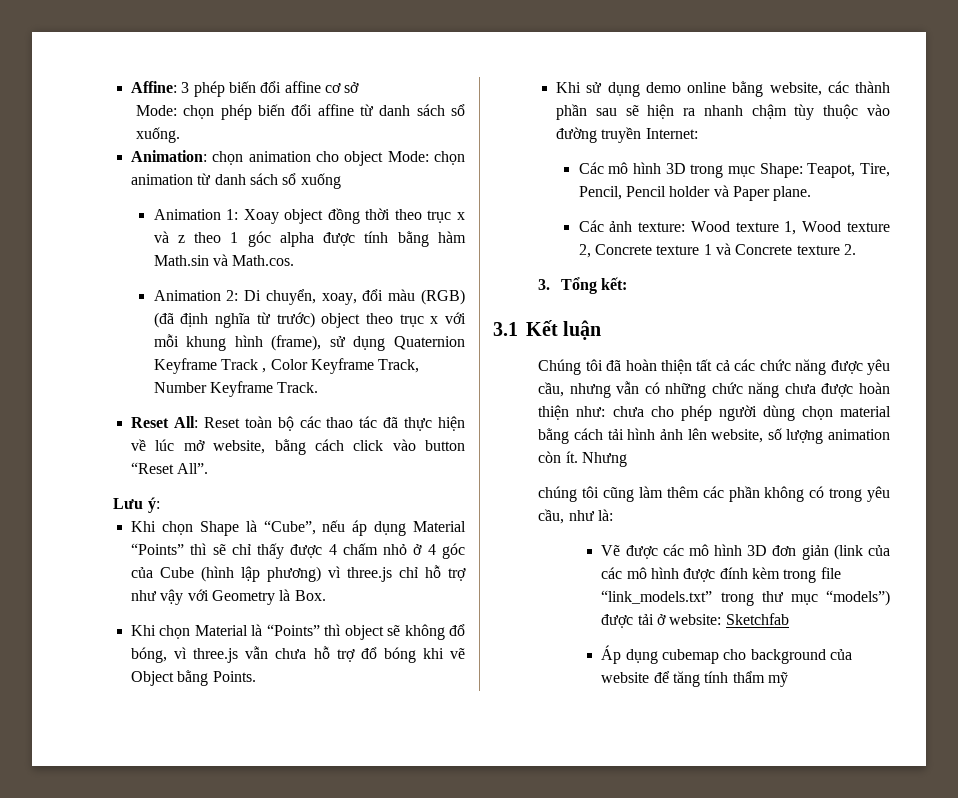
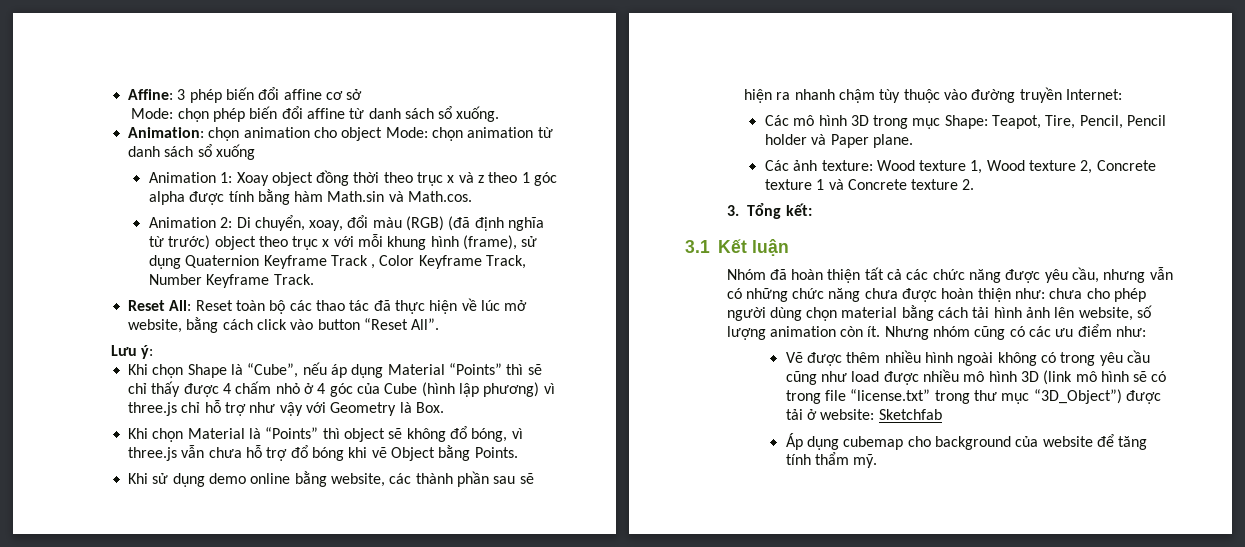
- Chúng tôi đã hoàn thiện tất cả các chức năng được yêu cầu, nhưng vẫn có những chức năng chưa được hoàn thiện như: chưa cho phép người dùng chọn material bằng cách tải hình ảnh lên website, số lượng animation còn ít.
+ Nhóm đã hoàn thiện tất cả các chức năng được yêu cầu, nhưng vẫn có những chức năng chưa được hoàn thiện như: chưa cho phép người dùng chọn material bằng cách tải hình ảnh lên website, số lượng animation còn ít.
- Nhưng
- chúng tôi cũng làm thêm các phần không có trong yêu cầu, như là:
- Vẽ được các mô hình 3D đơn giản (link của các mô hình được đính kèm trong file “link_models.txt” trong thư mục “models”) được tải ở website: Sketchfab
+ Nhưng nhóm cũng có các ưu điểm như:
+ Vẽ được thêm nhiều hình ngoài không có trong yêu cầu cũng như load được nhiều mô hình 3D (link mô hình sẽ có trong file “license.txt” trong thư mục “3D_Object”) được tải ở website: Sketchfab
- Áp dụng cubemap cho background của website để tăng tính thẩm mỹ
+ Áp dụng cubemap cho background của website để tăng tính thẩm mỹ.

